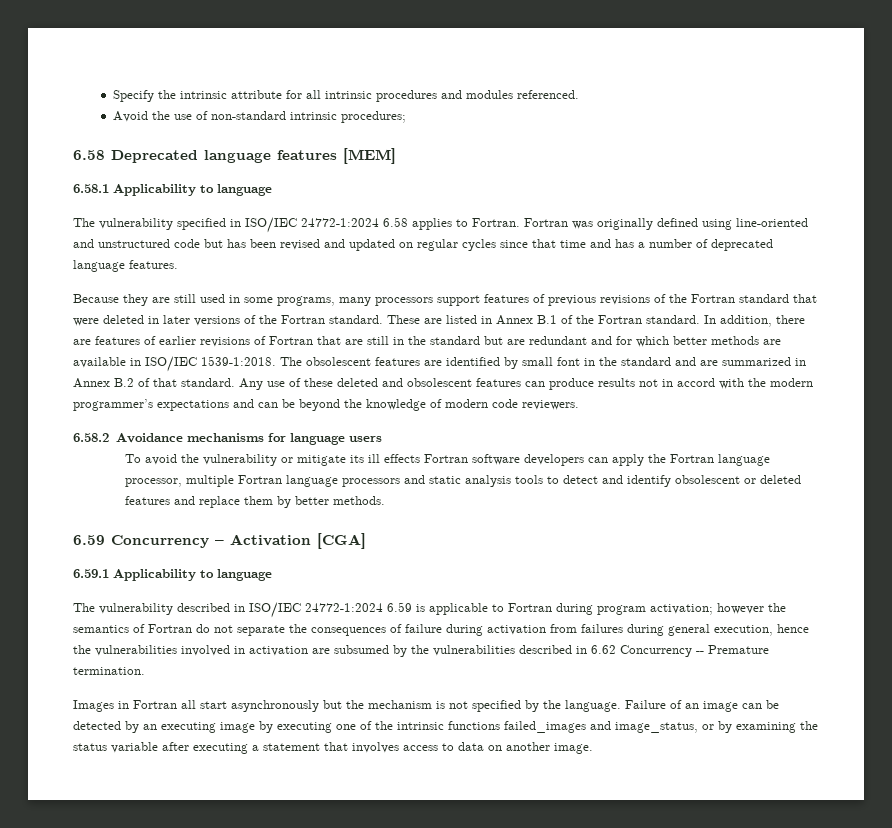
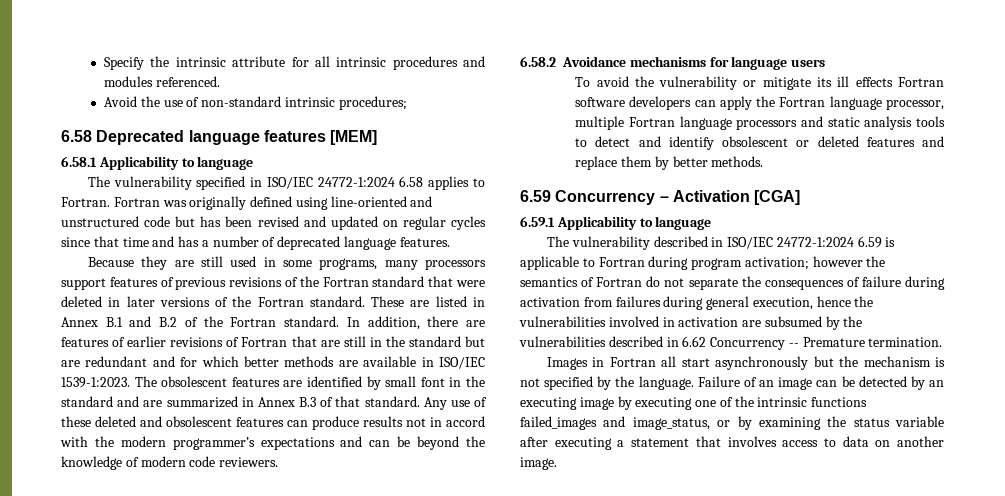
- These are listed in Annex B.1 of the Fortran standard.
+ These are listed in Annex B.1 and B.2 of the Fortran standard.
- In addition, there are features of earlier revisions of Fortran that are still in the standard but are redundant and for which better methods are available in ISO/IEC 1539-1:2018.
+ In addition, there are features of earlier revisions of Fortran that are still in the standard but are redundant and for which better methods are available in ISO/IEC 1539-1:2023.
- The obsolescent features are identified by small font in the standard and are summarized in Annex B.2 of that standard.
+ The obsolescent features are identified by small font in the standard and are summarized in Annex B.3 of that standard.

